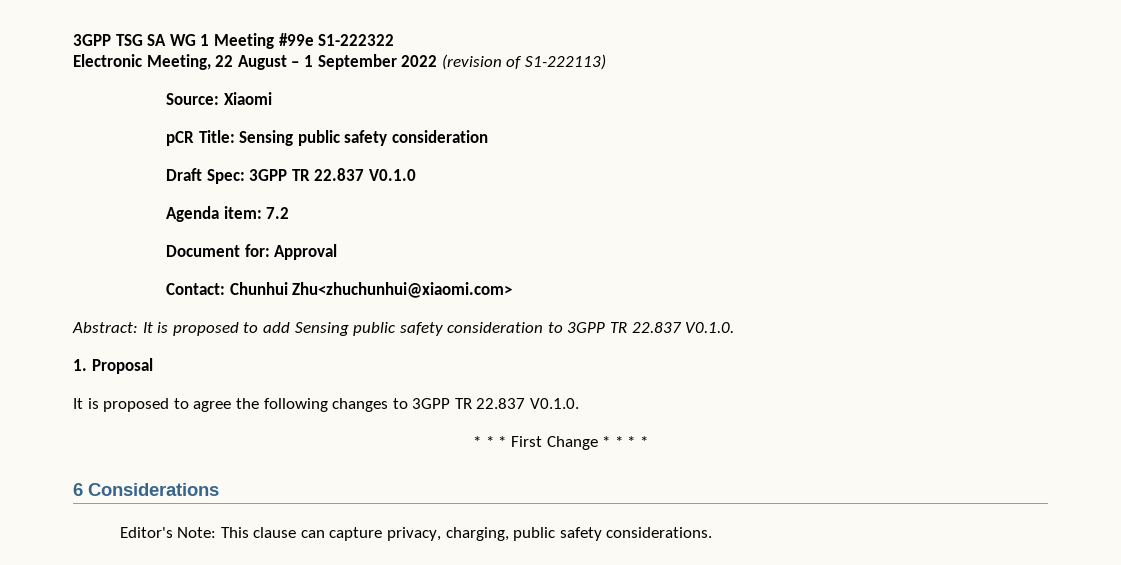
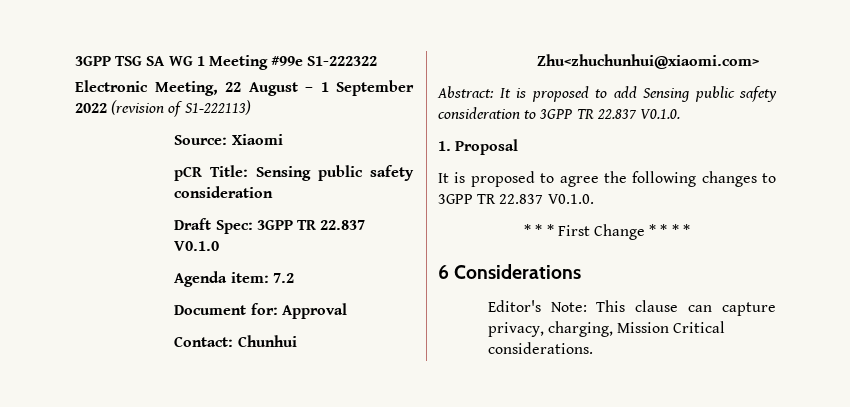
- Editor's Note: This clause can capture privacy, charging, public safety considerations.
+ Editor's Note: This clause can capture privacy, charging, Mission Critical considerations.

